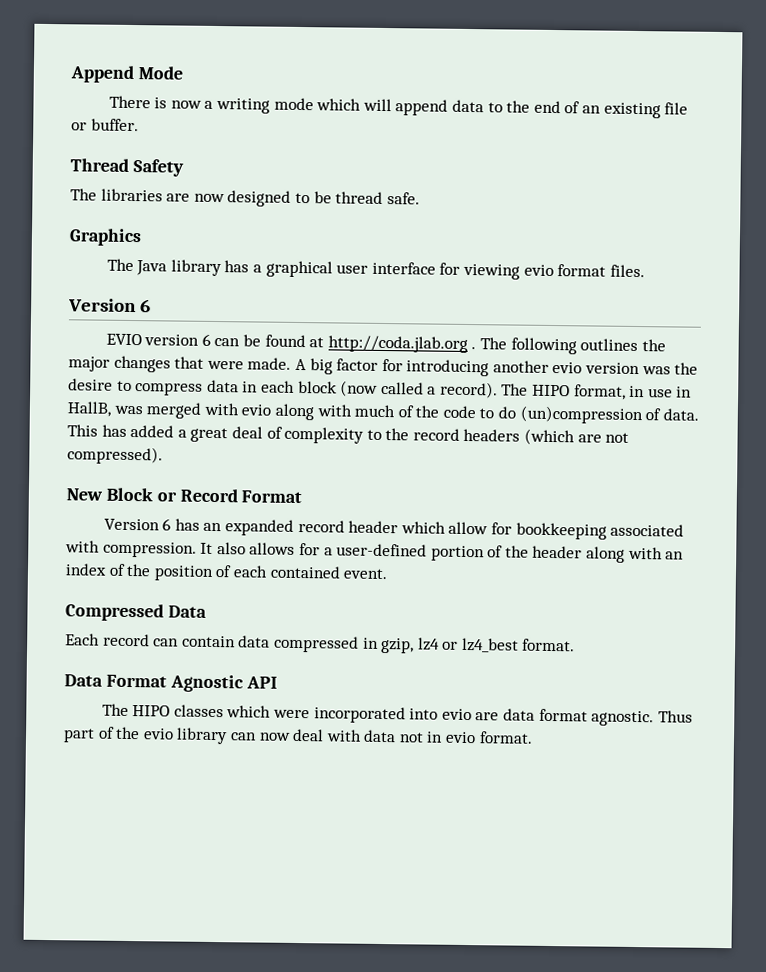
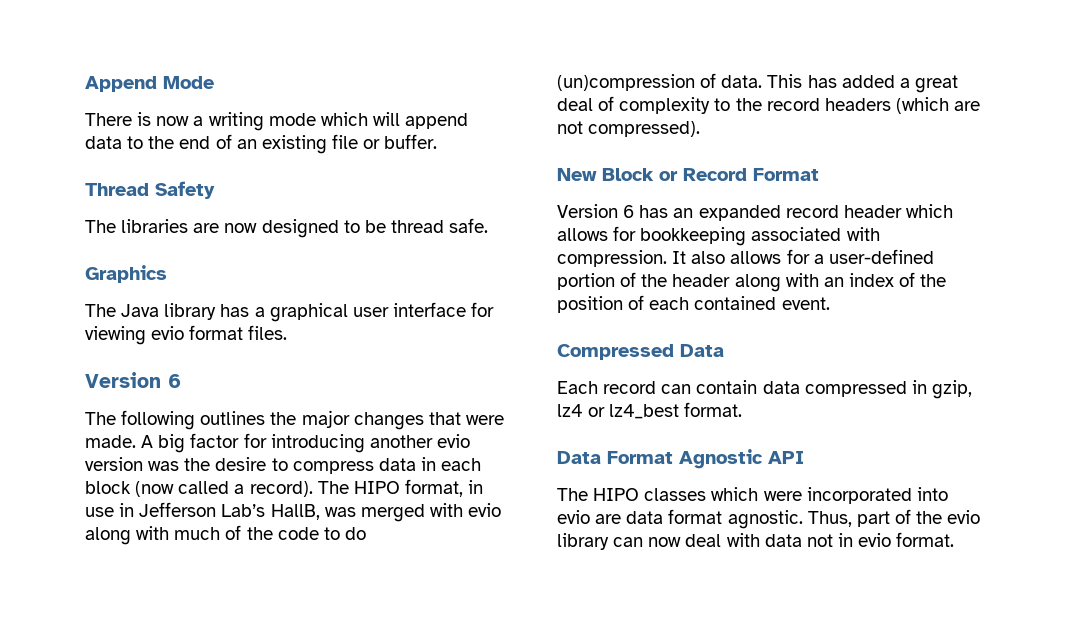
- EVIO version 6 can be found at http://coda.jlab.org .
- The HIPO format, in use in HallB, was merged with evio along with much of the code to do (un)compression of data.
+ The HIPO format, in use in Jefferson Lab’s HallB, was merged with evio along with much of the code to do (un)compression of data.
- Version 6 has an expanded record header which allow for bookkeeping associated with compression.
+ Version 6 has an expanded record header which allows for bookkeeping associated with compression.
- Thus part of the evio library can now deal with data not in evio format.
+ Thus, part of the evio library can now deal with data not in evio format.

